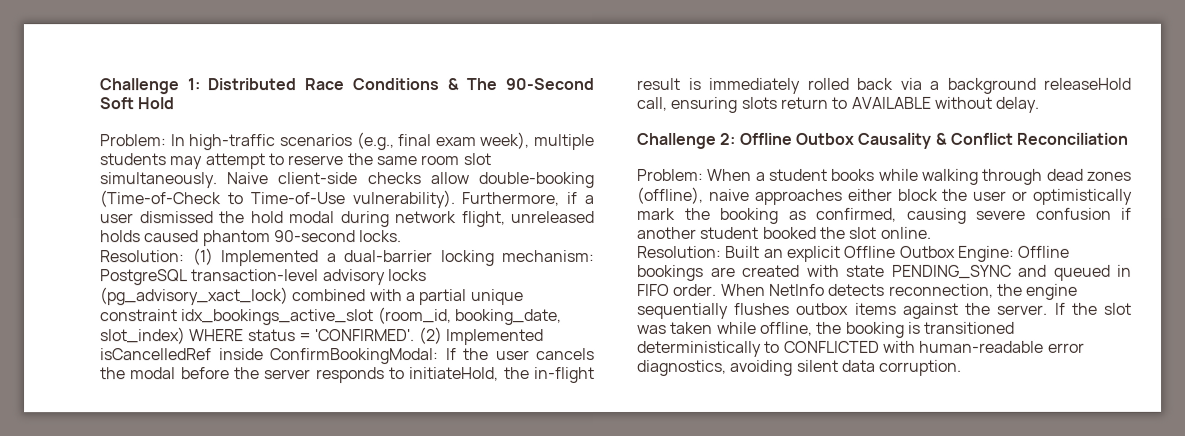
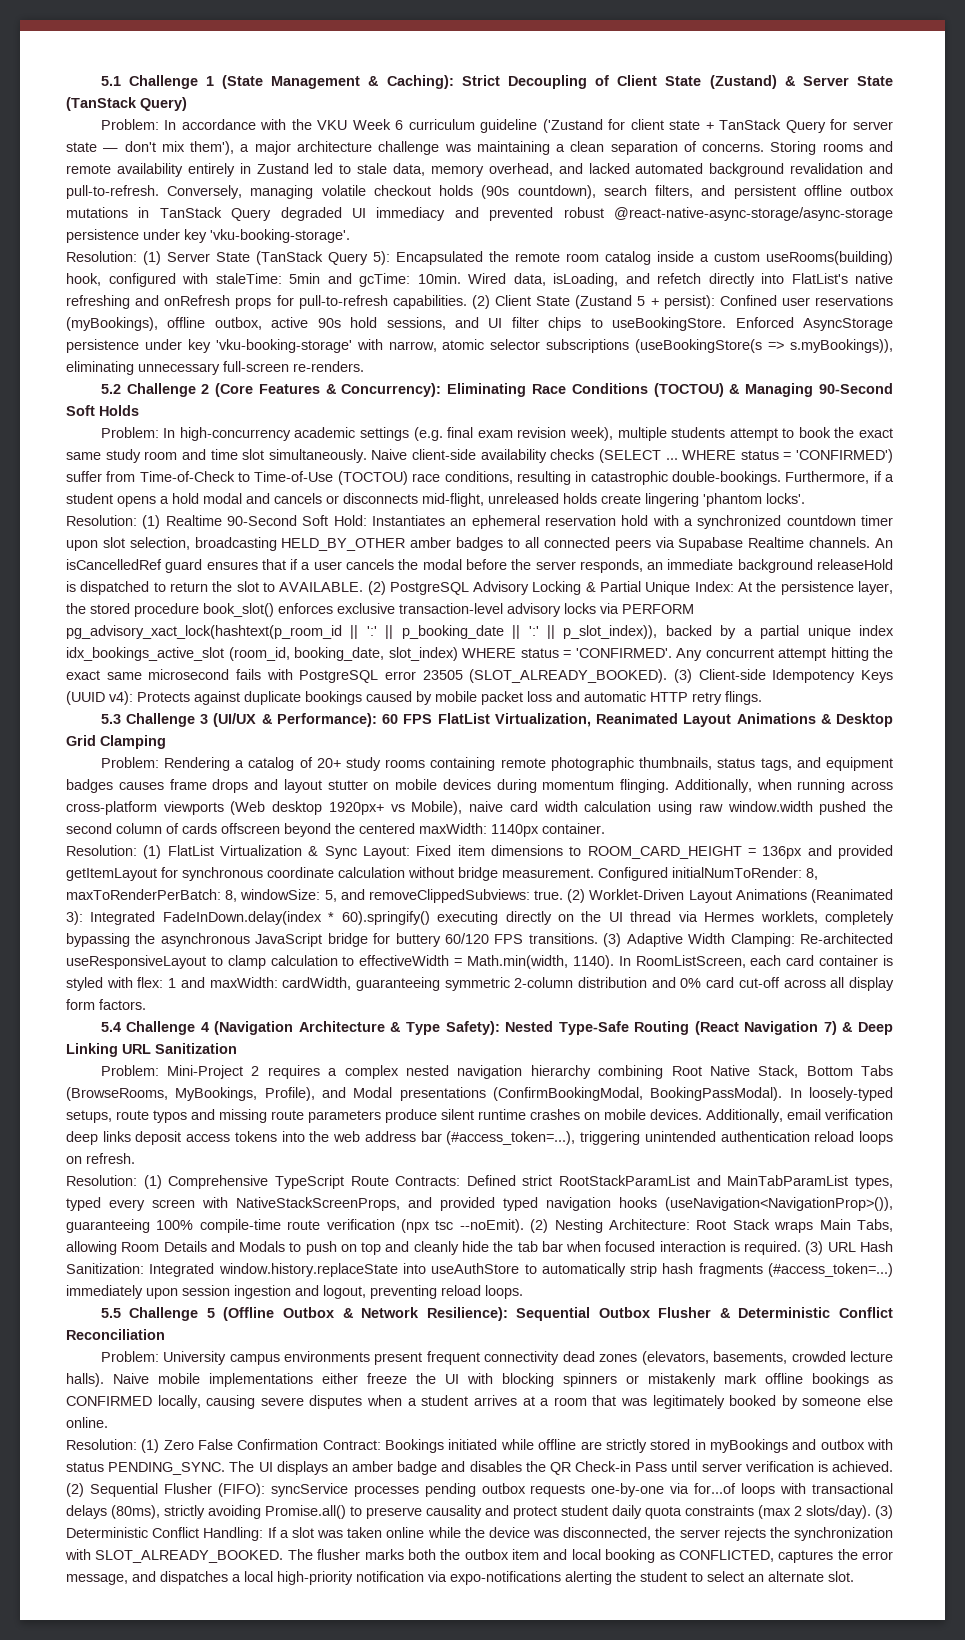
- Challenge 1: Distributed Race Conditions & The 90-Second Soft Hold
- Problem: In high-traffic scenarios (e.g., final exam week), multiple students may attempt to reserve the same room slot simultaneously. Naive client-side checks allow double-booking (Time-of-Check to Time-of-Use vulnerability). Furthermore, if a user dismissed the hold modal during network flight, unreleased holds caused phantom 90-second locks.
- Resolution: (1) Implemented a dual-barrier locking mechanism: PostgreSQL transaction-level advisory locks (pg_advisory_xact_lock) combined with a partial unique constraint idx_bookings_active_slot (room_id, booking_date, slot_index) WHERE status = 'CONFIRMED'.
+ 5.1 Challenge 1 (State Management & Caching): Strict Decoupling of Client State (Zustand) & Server State (TanStack Query)
+ Problem: In accordance with the VKU Week 6 curriculum guideline ('Zustand for client state + TanStack Query for server state — don't mix them'), a major architecture challenge was maintaining a clean separation of concerns. Storing rooms and remote availability entirely in Zustand led to stale data, memory overhead, and lacked automated background revalidation and pull-to-refresh. Conversely, managing volatile checkout holds (90s countdown), search filters, and persistent offline outbox mutations in TanStack Query degraded UI immediacy and prevented robust @react-native-async-storage/async-storage persistence under key 'vku-booking-storage'.
+ Resolution: (1) Server State (TanStack Query 5): Encapsulated the remote room catalog inside a custom useRooms(building) hook, configured with staleTime: 5min and gcTime: 10min. Wired data, isLoading, and refetch directly into FlatList's native refreshing and onRefresh props for pull-to-refresh capabilities. (2) Client State (Zustand 5 + persist): Confined user reservations (myBookings), offline outbox, active 90s hold sessions, and UI filter chips to useBookingStore. Enforced AsyncStorage persistence under key 'vku-booking-storage' with narrow, atomic selector subscriptions (useBookingStore(s => s.myBookings)), eliminating unnecessary full-screen re-renders.
+ 5.2 Challenge 2 (Core Features & Concurrency): Eliminating Race Conditions (TOCTOU) & Managing 90-Second Soft Holds
+ Problem: In high-concurrency academic settings (e.g. final exam revision week), multiple students attempt to book the exact same study room and time slot simultaneously. Naive client-side availability checks (SELECT ... WHERE status = 'CONFIRMED') suffer from Time-of-Check to Time-of-Use (TOCTOU) race conditions, resulting in catastrophic double-bookings. Furthermore, if a student opens a hold modal and cancels or disconnects mid-flight, unreleased holds create lingering 'phantom locks'.
+ Resolution: (1) Realtime 90-Second Soft Hold: Instantiates an ephemeral reservation hold with a synchronized countdown timer upon slot selection, broadcasting HELD_BY_OTHER amber badges to all connected peers via Supabase Realtime channels. An isCancelledRef guard ensures that if a user cancels the modal before the server responds, an immediate background releaseHold is dispatched to return the slot to AVAILABLE. (2) PostgreSQL Advisory Locking & Partial Unique Index: At the persistence layer, the stored procedure book_slot() enforces exclusive transaction-level advisory locks via PERFORM pg_advisory_xact_lock(hashtext(p_room_id || ':' || p_booking_date || ':' || p_slot_index)), backed by a partial unique index idx_bookings_active_slot (room_id, booking_date, slot_index) WHERE status = 'CONFIRMED'.
- (2) Implemented isCancelledRef inside ConfirmBookingModal: If the user cancels the modal before the server responds to initiateHold, the in-flight result is immediately rolled back via a background releaseHold call, ensuring slots return to AVAILABLE without delay.
- Challenge 2: Offline Outbox Causality & Conflict Reconciliation
- Problem: When a student books while walking through dead zones (offline), naive approaches either block the user or optimistically mark the booking as confirmed, causing severe confusion if another student booked the slot online.
- Resolution: Built an explicit Offline Outbox Engine: Offline bookings are created with state PENDING_SYNC and queued in FIFO order. When NetInfo detects reconnection, the engine sequentially flushes outbox items against the server. If the slot was taken while offline, the booking is transitioned deterministically to CONFLICTED with human-readable error diagnostics, avoiding silent data corruption.
+ Any concurrent attempt hitting the exact same microsecond fails with PostgreSQL error 23505 (SLOT_ALREADY_BOOKED). (3) Client-side Idempotency Keys (UUID v4): Protects against duplicate bookings caused by mobile packet loss and automatic HTTP retry flings.
+ 5.3 Challenge 3 (UI/UX & Performance): 60 FPS FlatList Virtualization, Reanimated Layout Animations & Desktop Grid Clamping
+ Problem: Rendering a catalog of 20+ study rooms containing remote photographic thumbnails, status tags, and equipment badges causes frame drops and layout stutter on mobile devices during momentum flinging. Additionally, when running across cross-platform viewports (Web desktop 1920px+ vs Mobile), naive card width calculation using raw window.width pushed the second column of cards offscreen beyond the centered maxWidth: 1140px container.
+ Resolution: (1) FlatList Virtualization & Sync Layout: Fixed item dimensions to ROOM_CARD_HEIGHT = 136px and provided getItemLayout for synchronous coordinate calculation without bridge measurement. Configured initialNumToRender: 8, maxToRenderPerBatch: 8, windowSize: 5, and removeClippedSubviews: true. (2) Worklet-Driven Layout Animations (Reanimated 3): Integrated FadeInDown.delay(index * 60).springify() executing directly on the UI thread via Hermes worklets, completely bypassing the asynchronous JavaScript bridge for buttery 60/120 FPS transitions. (3) Adaptive Width Clamping: Re-architected useResponsiveLayout to clamp calculation to effectiveWidth = Math.min(width, 1140). In RoomListScreen, each card container is styled with flex: 1 and maxWidth: cardWidth, guaranteeing symmetric 2-column distribution and 0% card cut-off across all display form factors.
+ 5.4 Challenge 4 (Navigation Architecture & Type Safety): Nested Type-Safe Routing (React Navigation 7) & Deep Linking URL Sanitization
+ Problem: Mini-Project 2 requires a complex nested navigation hierarchy combining Root Native Stack, Bottom Tabs (BrowseRooms, MyBookings, Profile), and Modal presentations (ConfirmBookingModal, BookingPassModal). In loosely-typed setups, route typos and missing route parameters produce silent runtime crashes on mobile devices. Additionally, email verification deep links deposit access tokens into the web address bar (#access_token=...), triggering unintended authentication reload loops on refresh.
+ Resolution: (1) Comprehensive TypeScript Route Contracts: Defined strict RootStackParamList and MainTabParamList types, typed every screen with NativeStackScreenProps, and provided typed navigation hooks (useNavigation<NavigationProp>()), guaranteeing 100% compile-time route verification (npx tsc --noEmit). (2) Nesting Architecture: Root Stack wraps Main Tabs, allowing Room Details and Modals to push on top and cleanly hide the tab bar when focused interaction is required. (3) URL Hash Sanitization: Integrated window.history.replaceState into useAuthStore to automatically strip hash fragments (#access_token=...) immediately upon session ingestion and logout, preventing reload loops.
+ 5.5 Challenge 5 (Offline Outbox & Network Resilience): Sequential Outbox Flusher & Deterministic Conflict Reconciliation
+ Problem: University campus environments present frequent connectivity dead zones (elevators, basements, crowded lecture halls). Naive mobile implementations either freeze the UI with blocking spinners or mistakenly mark offline bookings as CONFIRMED locally, causing severe disputes when a student arrives at a room that was legitimately booked by someone else online.
+ Resolution: (1) Zero False Confirmation Contract: Bookings initiated while offline are strictly stored in myBookings and outbox with status PENDING_SYNC. The UI displays an amber badge and disables the QR Check-in Pass until server verification is achieved. (2) Sequential Flusher (FIFO): syncService processes pending outbox requests one-by-one via for...of loops with transactional delays (80ms), strictly avoiding Promise.all() to preserve causality and protect student daily quota constraints (max 2 slots/day). (3) Deterministic Conflict Handling: If a slot was taken online while the device was disconnected, the server rejects the synchronization with SLOT_ALREADY_BOOKED. The flusher marks both the outbox item and local booking as CONFLICTED, captures the error message, and dispatches a local high-priority notification via expo-notifications alerting the student to select an alternate slot.

